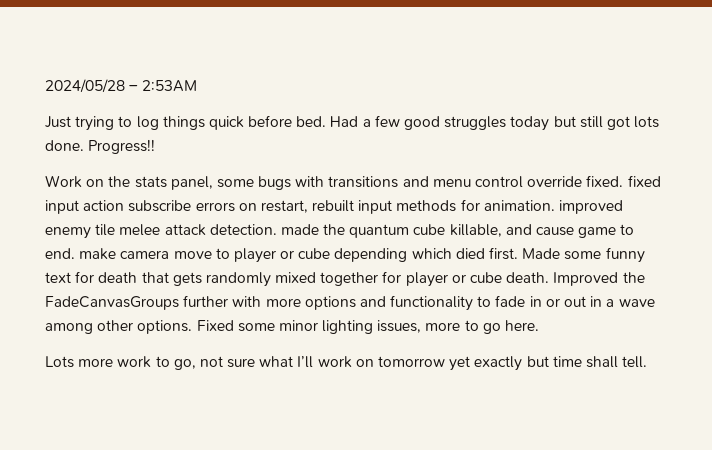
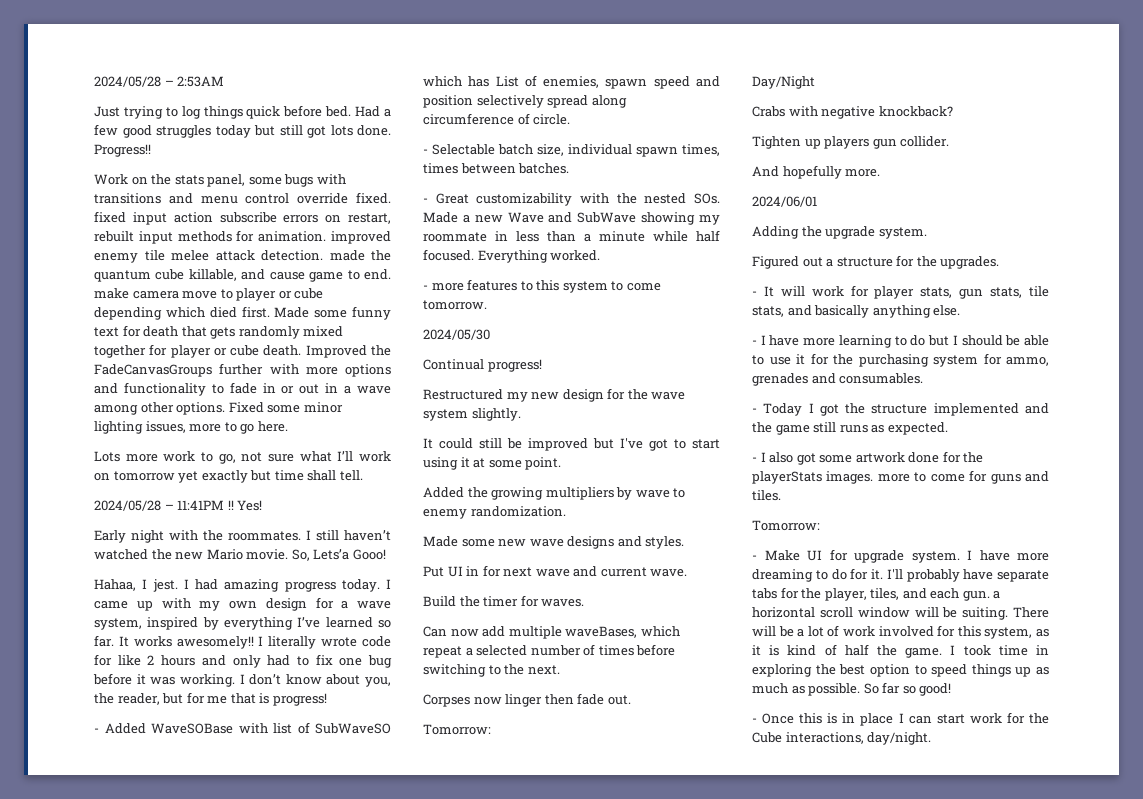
+ 2024/05/28 – 11:41PM !! Yes!
+ Early night with the roommates. I still haven’t watched the new Mario movie. So, Lets’a Gooo!
+ Hahaa, I jest. I had amazing progress today. I came up with my own design for a wave system, inspired by everything I’ve learned so far. It works awesomely!! I literally wrote code for like 2 hours and only had to fix one bug before it was working. I don’t know about you, the reader, but for me that is progress!
+ - Added WaveSOBase with list of SubWaveSO which has List of enemies, spawn speed and position selectively spread along circumference of circle.
+ - Selectable batch size, individual spawn times, times between batches.
+ - Great customizability with the nested SOs. Made a new Wave and SubWave showing my roommate in less than a minute while half focused. Everything worked.
+ - more features to this system to come tomorrow.
+ 2024/05/30
+ Continual progress!
+ Restructured my new design for the wave system slightly.
+ It could still be improved but I've got to start using it at some point.
+ Added the growing multipliers by wave to enemy randomization.
+ Made some new wave designs and styles.
+ Put UI in for next wave and current wave.
+ Build the timer for waves.
+ Can now add multiple waveBases, which repeat a selected number of times before switching to the next.
+ Corpses now linger then fade out.
+ Tomorrow:
+ Day/Night
+ Crabs with negative knockback?
+ Tighten up players gun collider.
+ And hopefully more.
+ 2024/06/01
+ Adding the upgrade system.
+ Figured out a structure for the upgrades.
+ - It will work for player stats, gun stats, tile stats, and basically anything else.
+ - I have more learning to do but I should be able to use it for the purchasing system for ammo, grenades and consumables.
+ - Today I got the structure implemented and the game still runs as expected.
+ - I also got some artwork done for the playerStats images. more to come for guns and tiles.
+ Tomorrow:
+ - Make UI for upgrade system. I have more dreaming to do for it. I'll probably have separate tabs for the player, tiles, and each gun. a horizontal scroll window will be suiting. There will be a lot of work involved for this system, as it is kind of half the game. I took time in exploring the best option to speed things up as much as possible. So far so good!
+ - Once this is in place I can start work for the Cube interactions, day/night.

